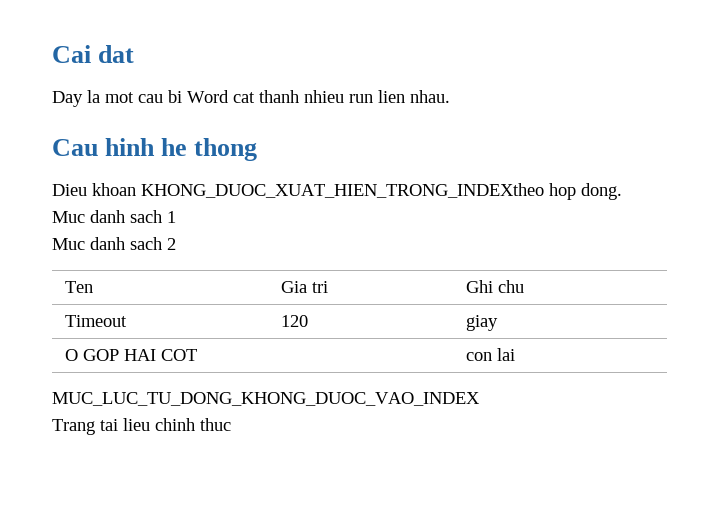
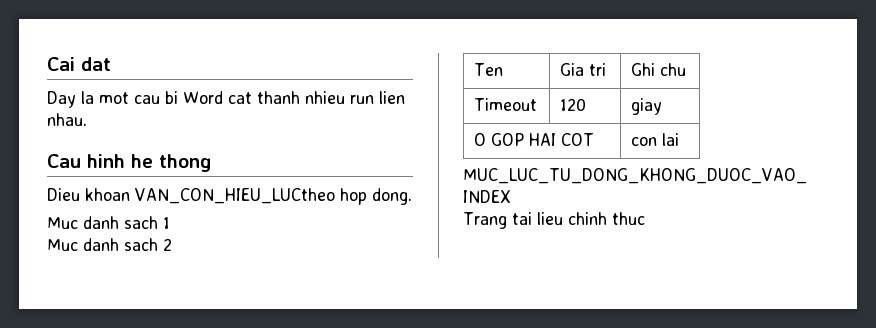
- Dieu khoan KHONG_DUOC_XUAT_HIEN_TRONG_INDEXtheo hop dong.
+ Dieu khoan VAN_CON_HIEU_LUCtheo hop dong.

